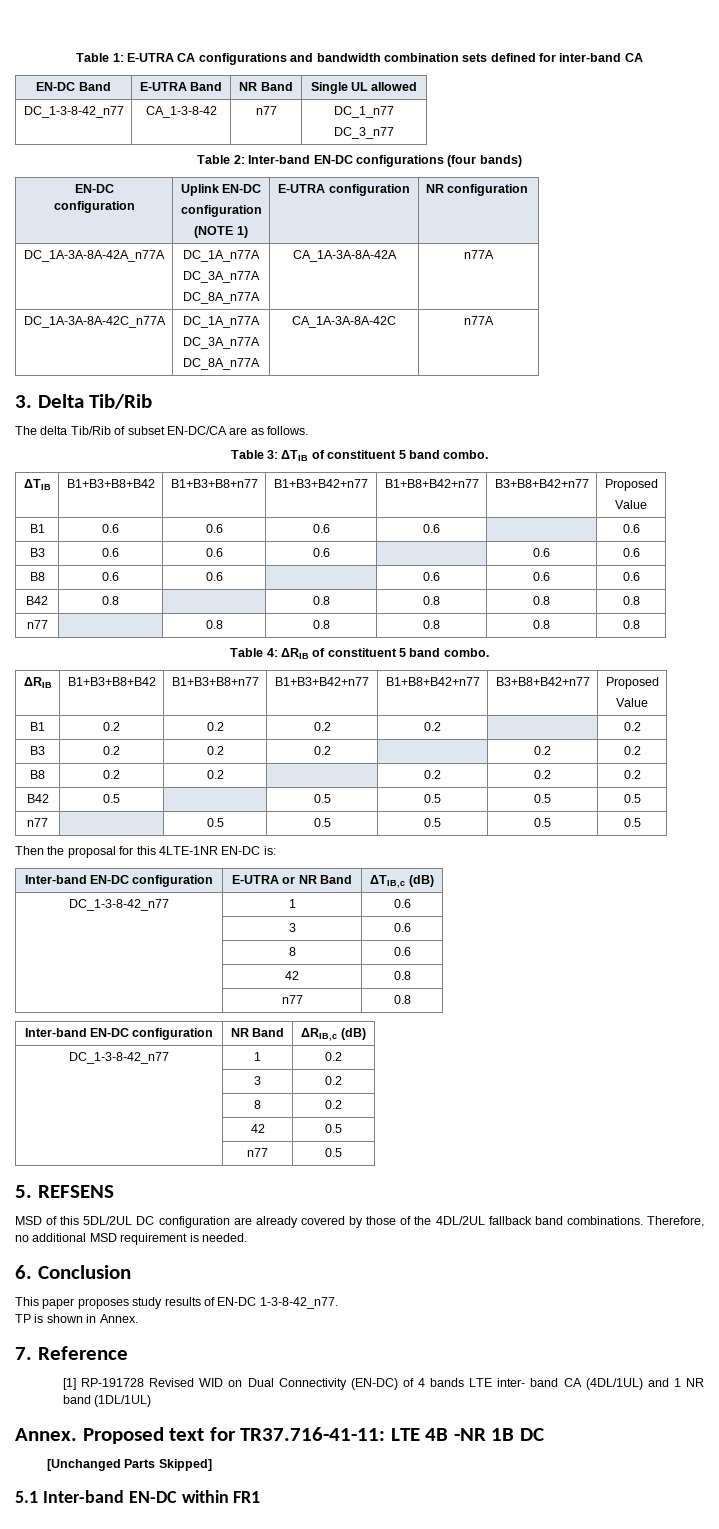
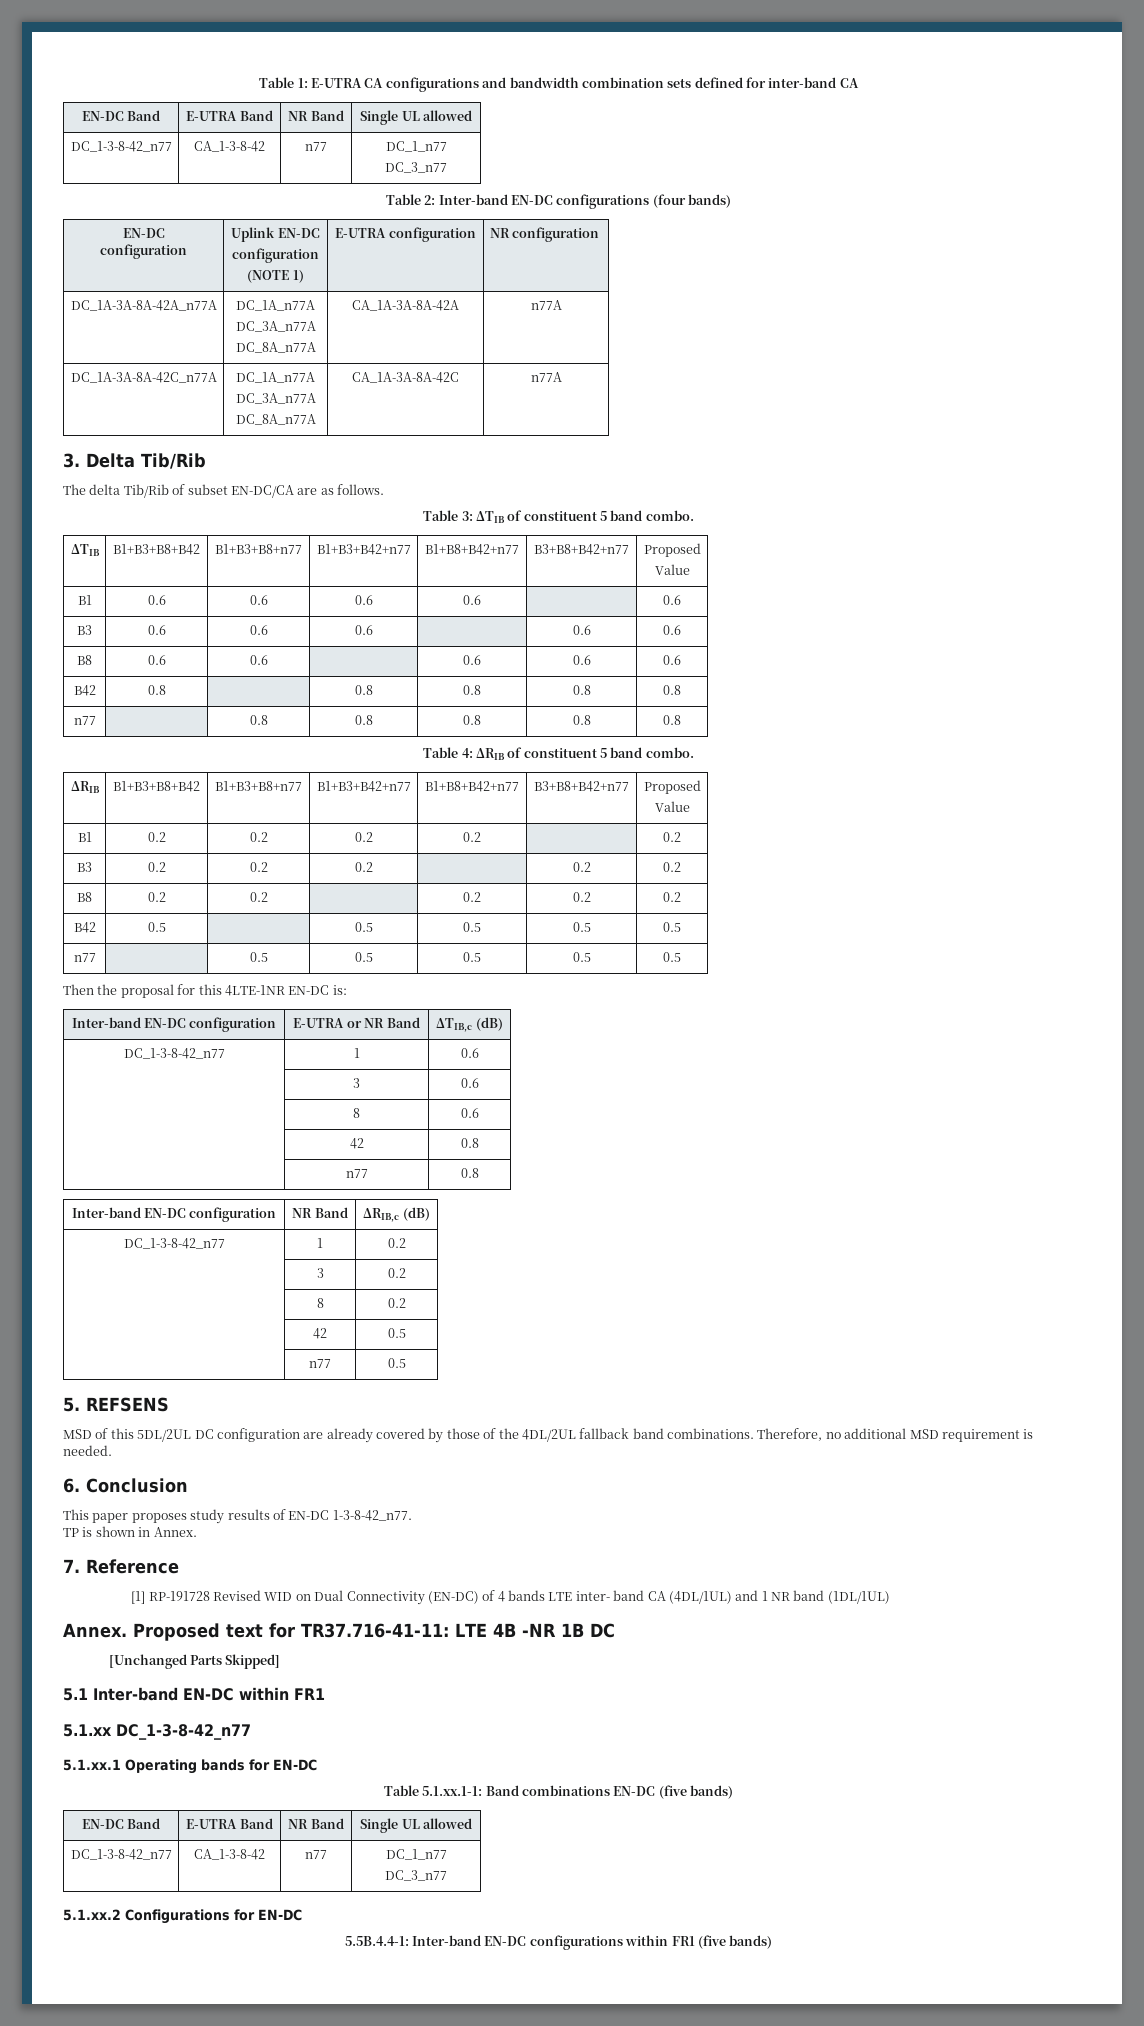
+ 5.1.xx DC_1-3-8-42_n77
+ 5.1.xx.1 Operating bands for EN-DC
+ Table 5.1.xx.1-1: Band combinations EN-DC (five bands)
+ EN-DC Band | E-UTRA Band | NR Band | Single UL allowed
+ DC_1-3-8-42_n77 | CA_1-3-8-42 | n77 | DC_1_n77
+ DC_3_n77
+ 5.1.xx.2 Configurations for EN-DC
+ 5.5B.4.4-1: Inter-band EN-DC configurations within FR1 (five bands)

